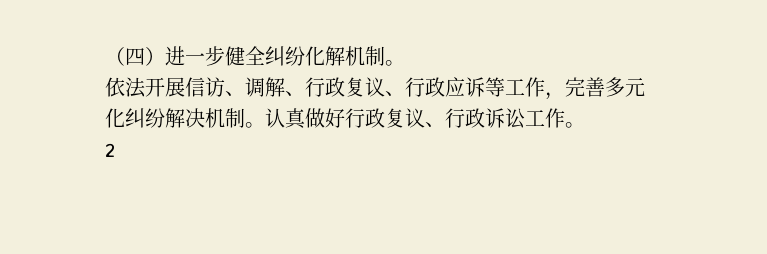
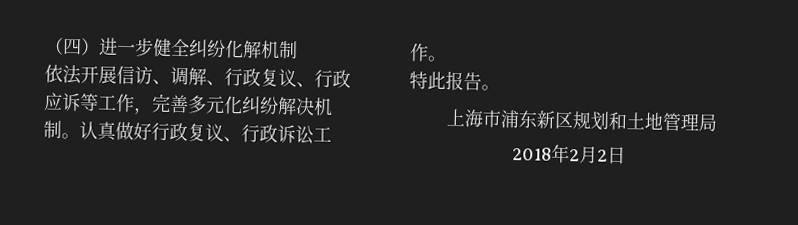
- （四）进一步健全纠纷化解机制。
+ （四）进一步健全纠纷化解机制
- 2
+ 特此报告。
+ 上海市浦东新区规划和土地管理局
+ 2018年2月2日

